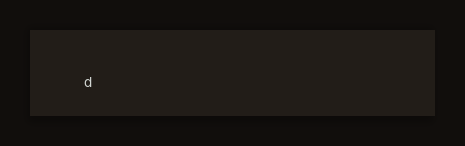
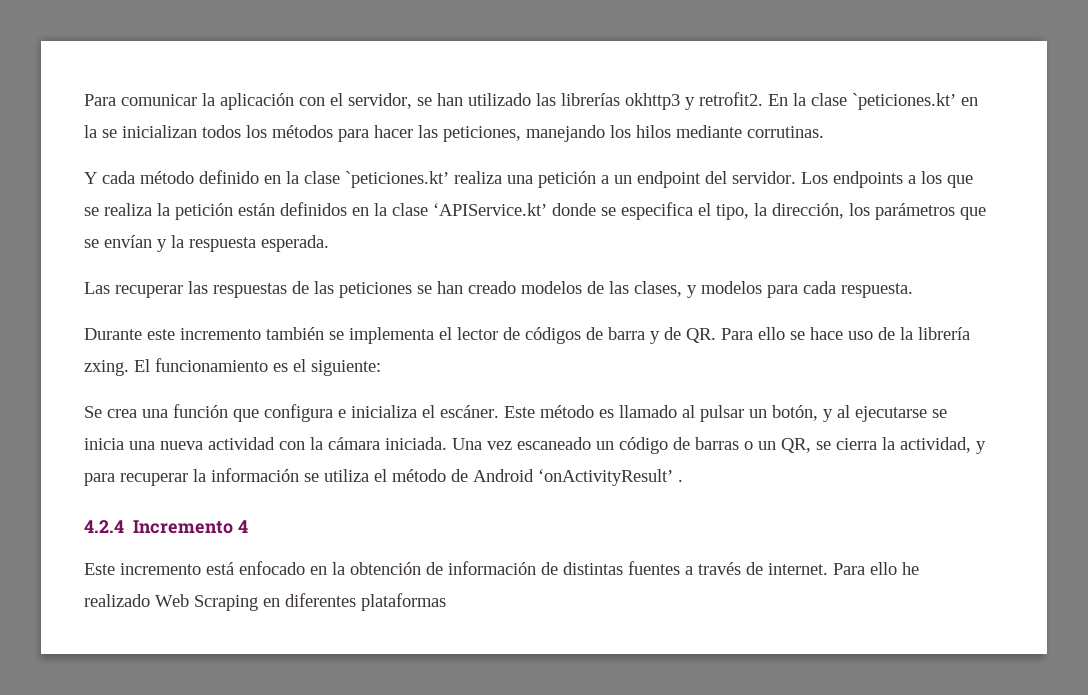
- d
+ Para comunicar la aplicación con el servidor, se han utilizado las librerías okhttp3 y retrofit2. En la clase `peticiones.kt’ en la se inicializan todos los métodos para hacer las peticiones, manejando los hilos mediante corrutinas.
+ Y cada método definido en la clase `peticiones.kt’ realiza una petición a un endpoint del servidor. Los endpoints a los que se realiza la petición están definidos en la clase ‘APIService.kt’ donde se especifica el tipo, la dirección, los parámetros que se envían y la respuesta esperada.
+ Las recuperar las respuestas de las peticiones se han creado modelos de las clases, y modelos para cada respuesta.
+ Durante este incremento también se implementa el lector de códigos de barra y de QR. Para ello se hace uso de la librería zxing. El funcionamiento es el siguiente:
+ Se crea una función que configura e inicializa el escáner. Este método es llamado al pulsar un botón, y al ejecutarse se inicia una nueva actividad con la cámara iniciada. Una vez escaneado un código de barras o un QR, se cierra la actividad, y para recuperar la información se utiliza el método de Android ‘onActivityResult’ .
+ 4.2.4 Incremento 4
+ Este incremento está enfocado en la obtención de información de distintas fuentes a través de internet. Para ello he realizado Web Scraping en diferentes plataformas

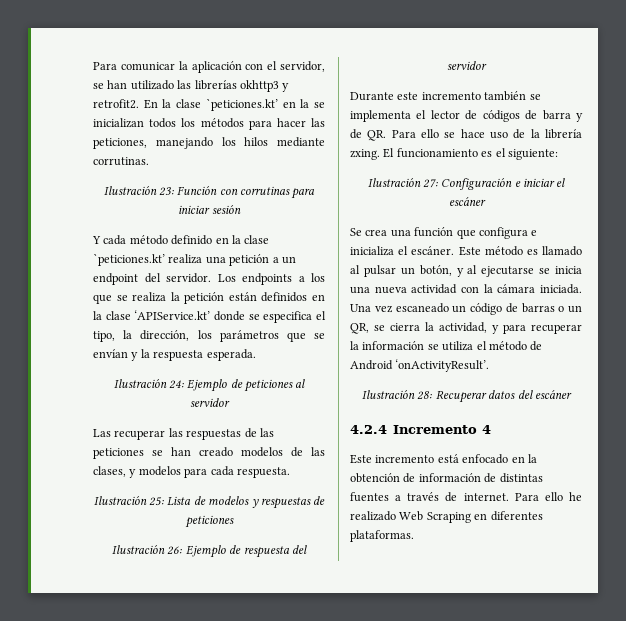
+ Ilustración 23: Función con corrutinas para iniciar sesión
+ Ilustración 24: Ejemplo de peticiones al servidor
+ Ilustración 25: Lista de modelos y respuestas de peticiones
+ Ilustración 26: Ejemplo de respuesta del servidor
+ Ilustración 27: Configuración e iniciar el escáner
- Una vez escaneado un código de barras o un QR, se cierra la actividad, y para recuperar la información se utiliza el método de Android ‘onActivityResult’ .
+ Una vez escaneado un código de barras o un QR, se cierra la actividad, y para recuperar la información se utiliza el método de Android ‘onActivityResult’.
+ Ilustración 28: Recuperar datos del escáner
- Para ello he realizado Web Scraping en diferentes plataformas
+ Para ello he realizado Web Scraping en diferentes plataformas.

